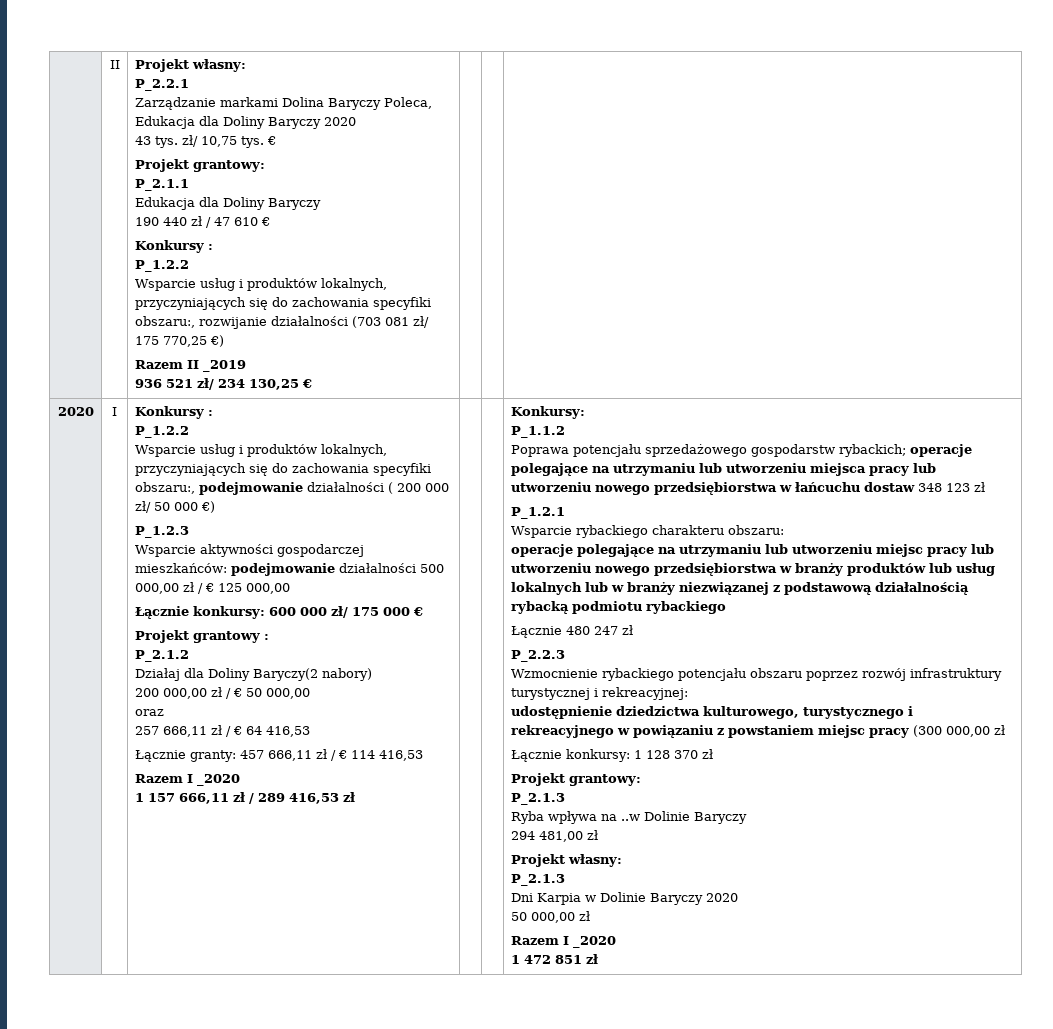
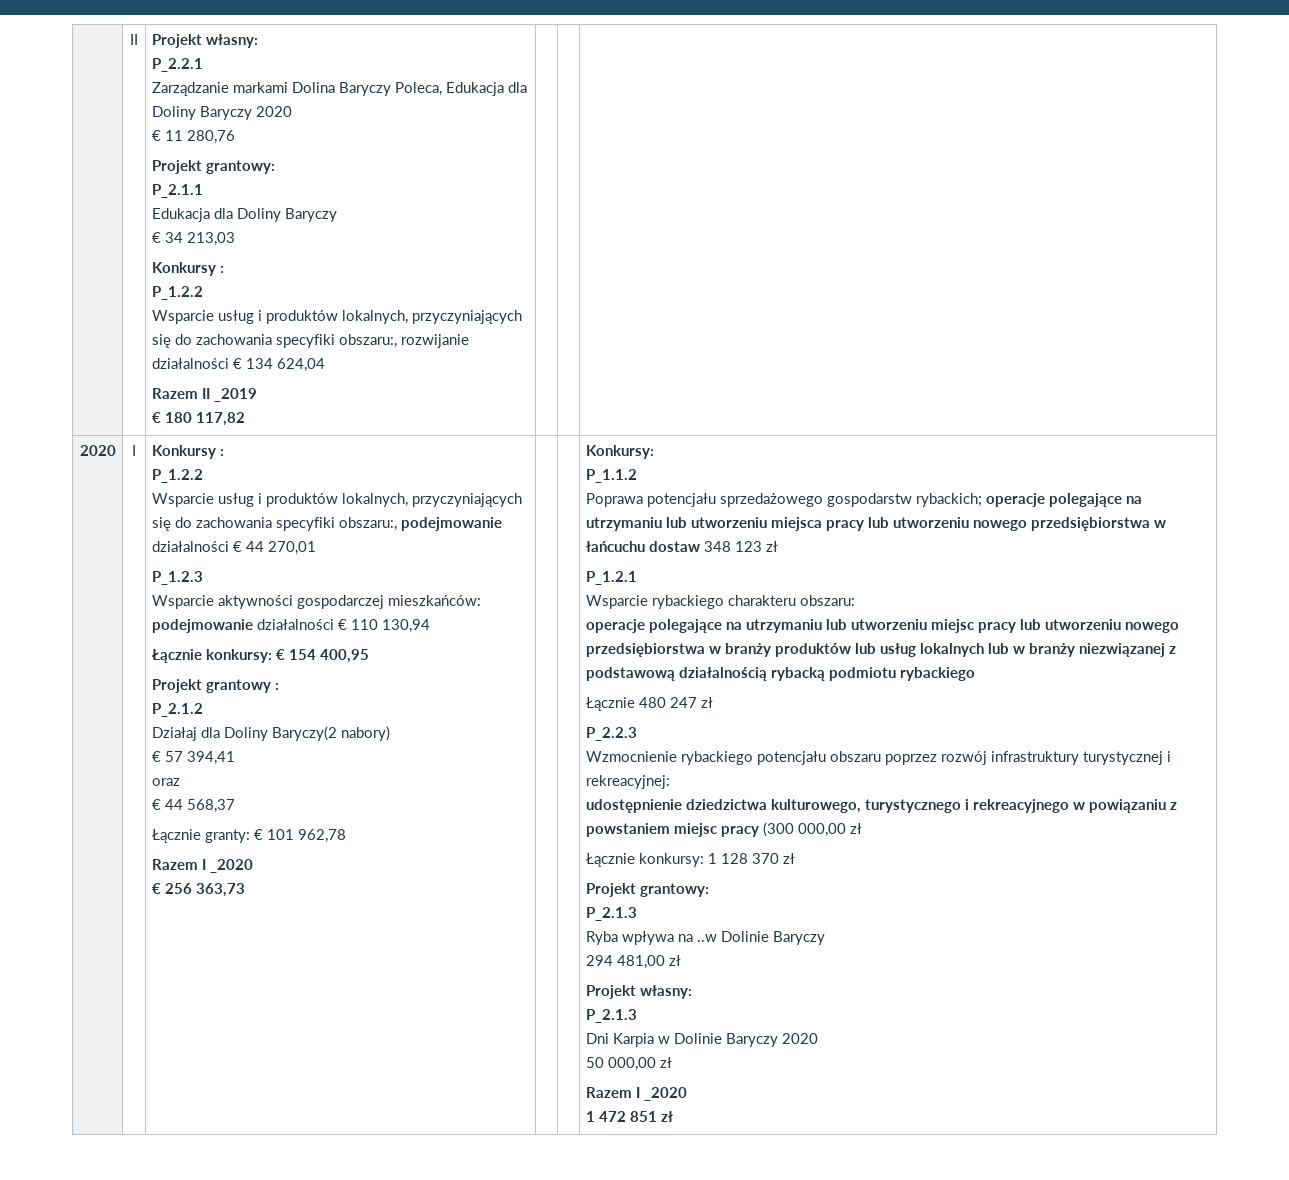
- 43 tys. zł/ 10,75 tys. €
+ € 11 280,76
- 190 440 zł / 47 610 €
+ € 34 213,03
- Wsparcie usług i produktów lokalnych, przyczyniających się do zachowania specyfiki obszaru:, rozwijanie działalności (703 081 zł/ 175 770,25 €)
+ Wsparcie usług i produktów lokalnych, przyczyniających się do zachowania specyfiki obszaru:, rozwijanie działalności € 134 624,04
  Razem II _2019
- 936 521 zł/ 234 130,25 €
+ € 180 117,82
- Wsparcie usług i produktów lokalnych, przyczyniających się do zachowania specyfiki obszaru:, podejmowanie działalności ( 200 000 zł/ 50 000 €)
+ Wsparcie usług i produktów lokalnych, przyczyniających się do zachowania specyfiki obszaru:, podejmowanie działalności € 44 270,01
- Wsparcie aktywności gospodarczej mieszkańców: podejmowanie działalności 500 000,00 zł / € 125 000,00
- Łącznie konkursy: 600 000 zł/ 175 000 €
+ Wsparcie aktywności gospodarczej mieszkańców: podejmowanie działalności € 110 130,94
+ Łącznie konkursy: € 154 400,95
- 200 000,00 zł / € 50 000,00
+ € 57 394,41
  oraz
- 257 666,11 zł / € 64 416,53
- Łącznie granty: 457 666,11 zł / € 114 416,53
+ € 44 568,37
+ Łącznie granty: € 101 962,78
  Razem I _2020
- 1 157 666,11 zł / 289 416,53 zł
+ € 256 363,73

